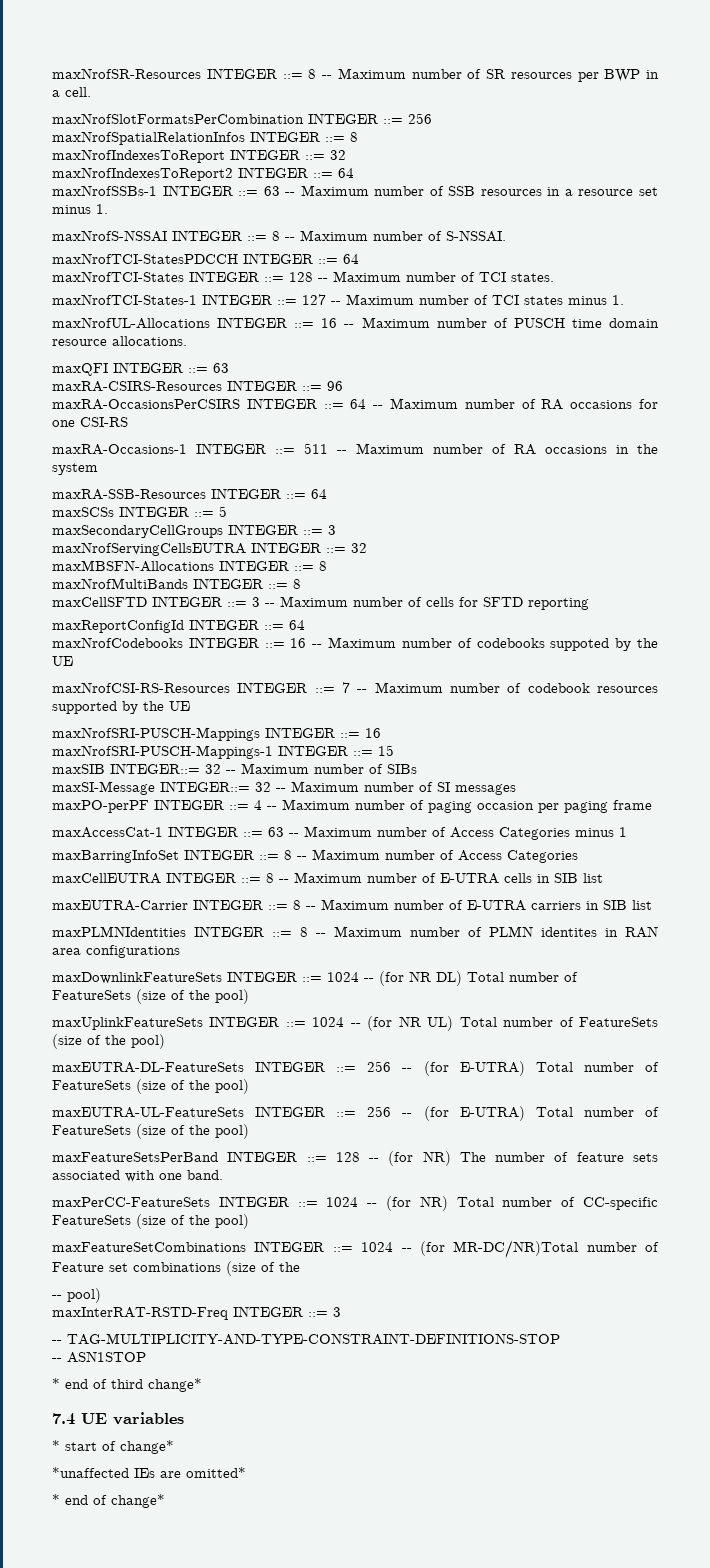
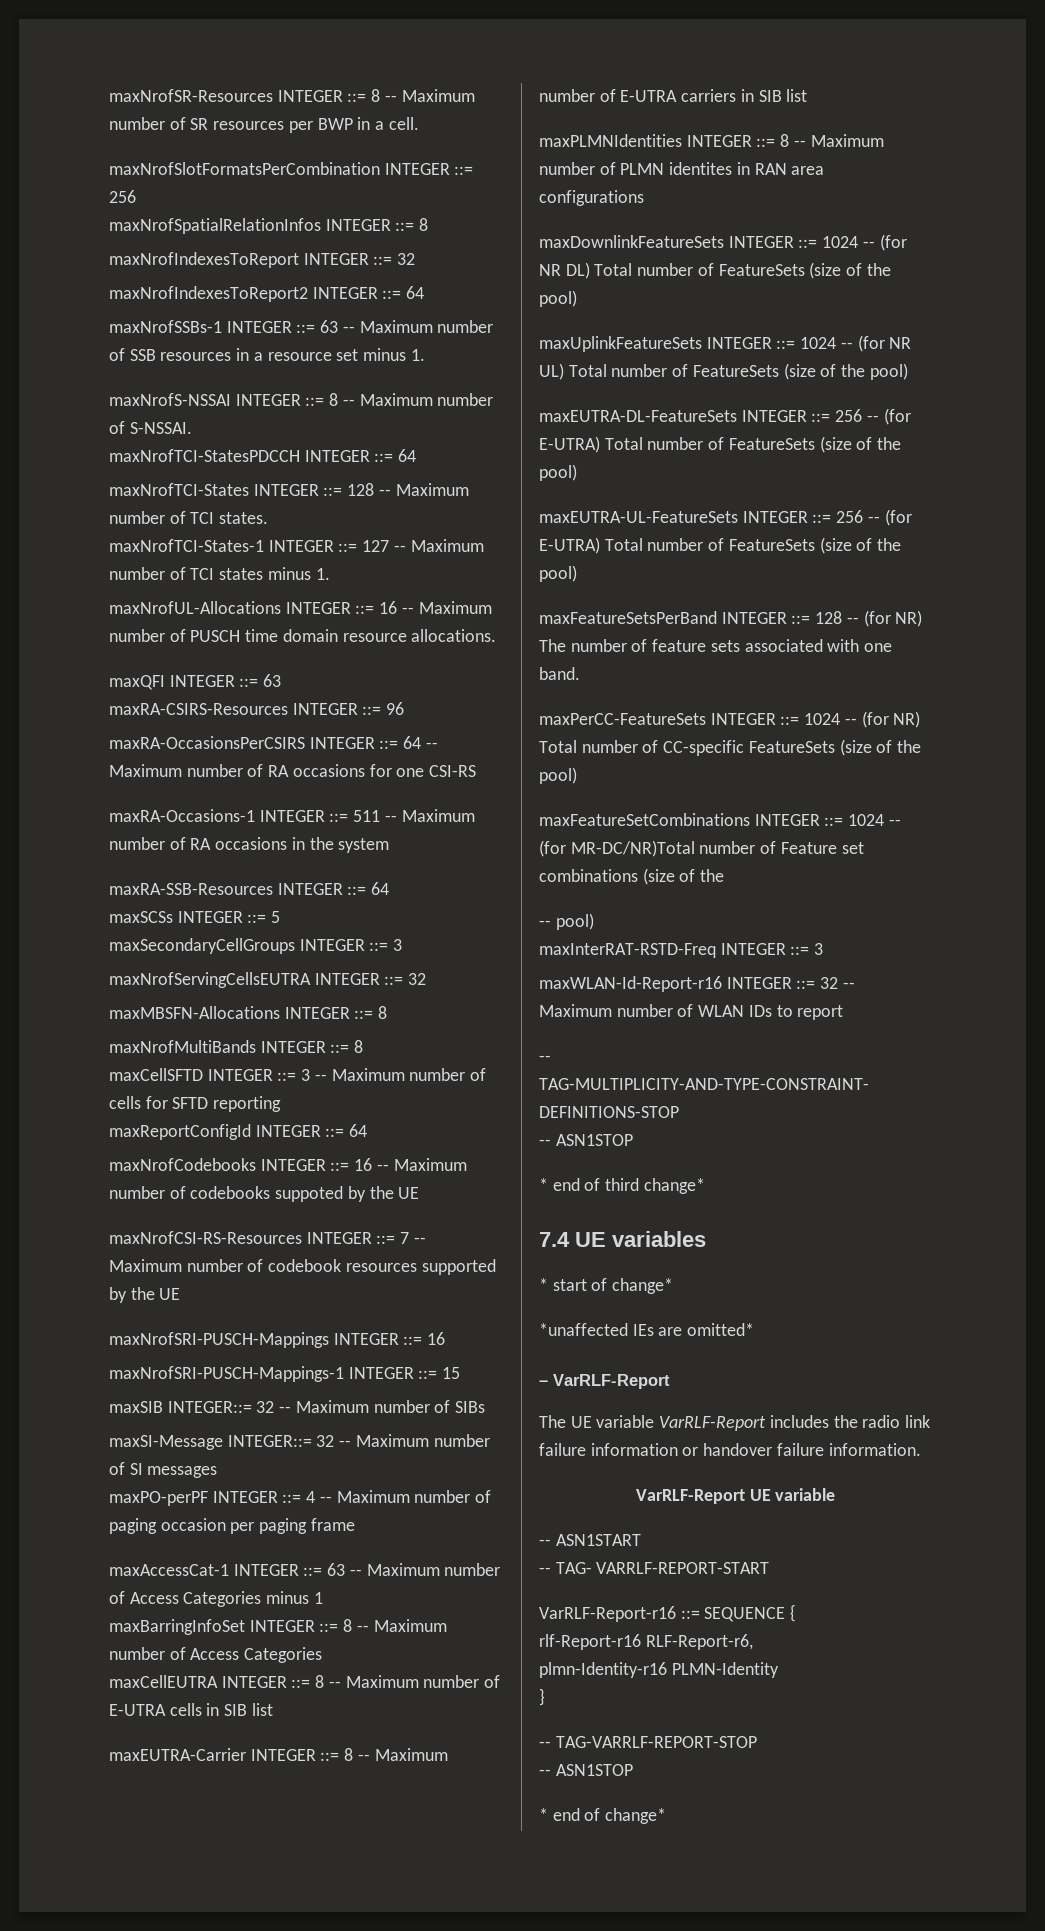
+ maxWLAN-Id-Report-r16 INTEGER ::= 32 -- Maximum number of WLAN IDs to report
+ – VarRLF-Report
+ The UE variable VarRLF-Report includes the radio link failure information or handover failure information.
+ VarRLF-Report UE variable
+ -- ASN1START
+ -- TAG- VARRLF-REPORT-START
+ VarRLF-Report-r16 ::= SEQUENCE {
+ rlf-Report-r16 RLF-Report-r6,
+ plmn-Identity-r16 PLMN-Identity
+ }
+ -- TAG-VARRLF-REPORT-STOP
+ -- ASN1STOP

